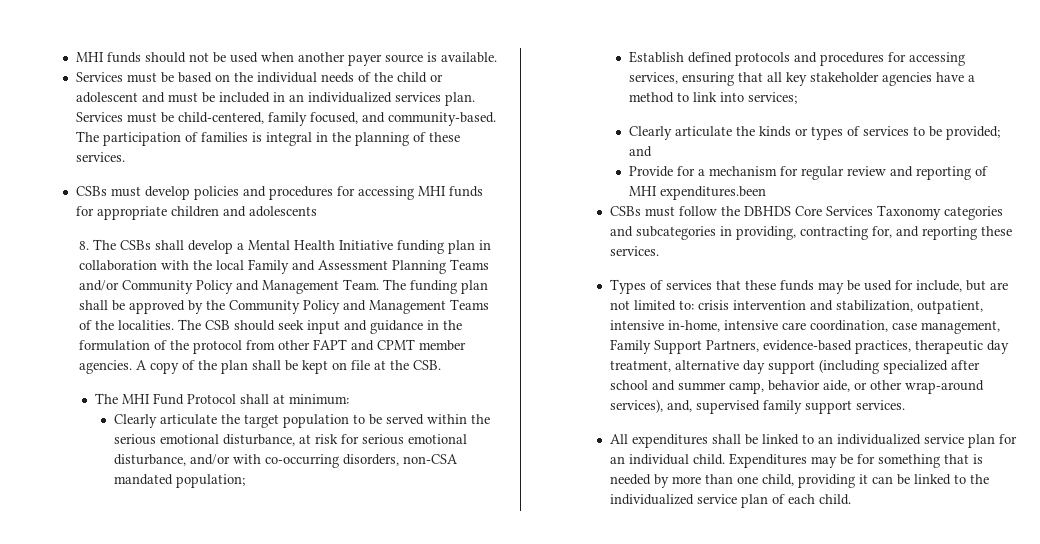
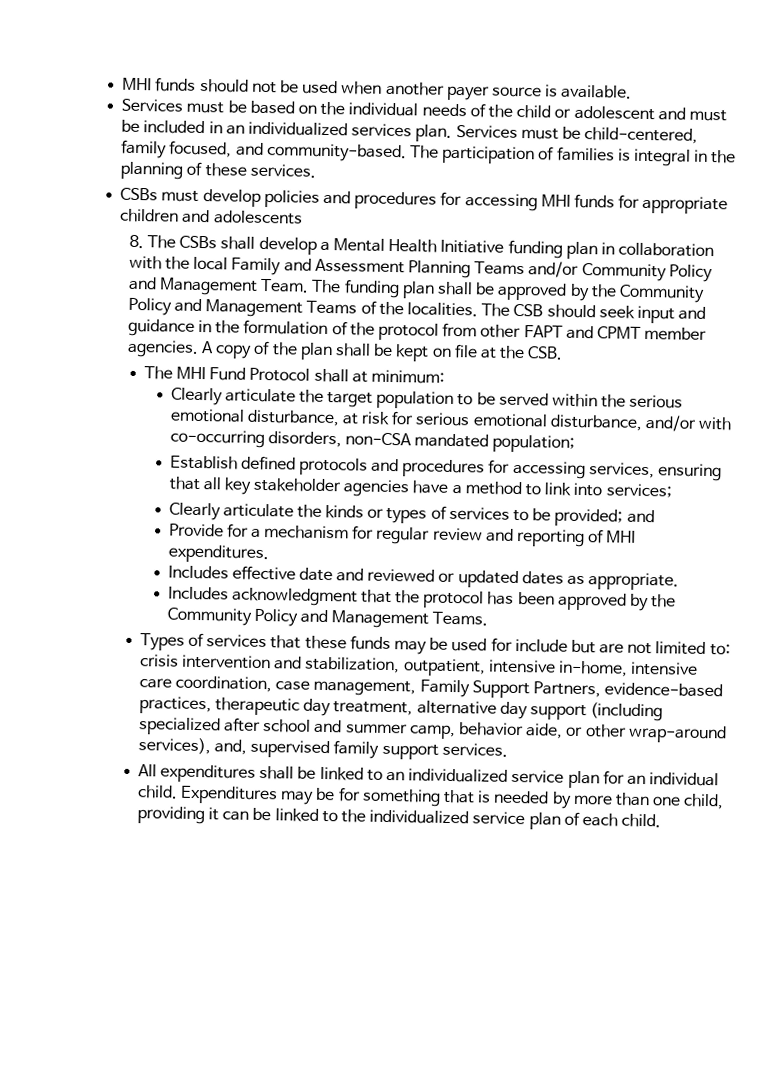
- Provide for a mechanism for regular review and reporting of MHI expenditures.been
- CSBs must follow the DBHDS Core Services Taxonomy categories and subcategories in providing, contracting for, and reporting these services.
+ Provide for a mechanism for regular review and reporting of MHI expenditures.
+ Includes effective date and reviewed or updated dates as appropriate.
+ Includes acknowledgment that the protocol has been approved by the Community Policy and Management Teams.
- Types of services that these funds may be used for include, but are not limited to: crisis intervention and stabilization, outpatient, intensive in-home, intensive care coordination, case management, Family Support Partners, evidence-based practices, therapeutic day treatment, alternative day support (including specialized after school and summer camp, behavior aide, or other wrap-around services), and, supervised family support services.
+ Types of services that these funds may be used for include but are not limited to: crisis intervention and stabilization, outpatient, intensive in-home, intensive care coordination, case management, Family Support Partners, evidence-based practices, therapeutic day treatment, alternative day support (including specialized after school and summer camp, behavior aide, or other wrap-around services), and, supervised family support services.

